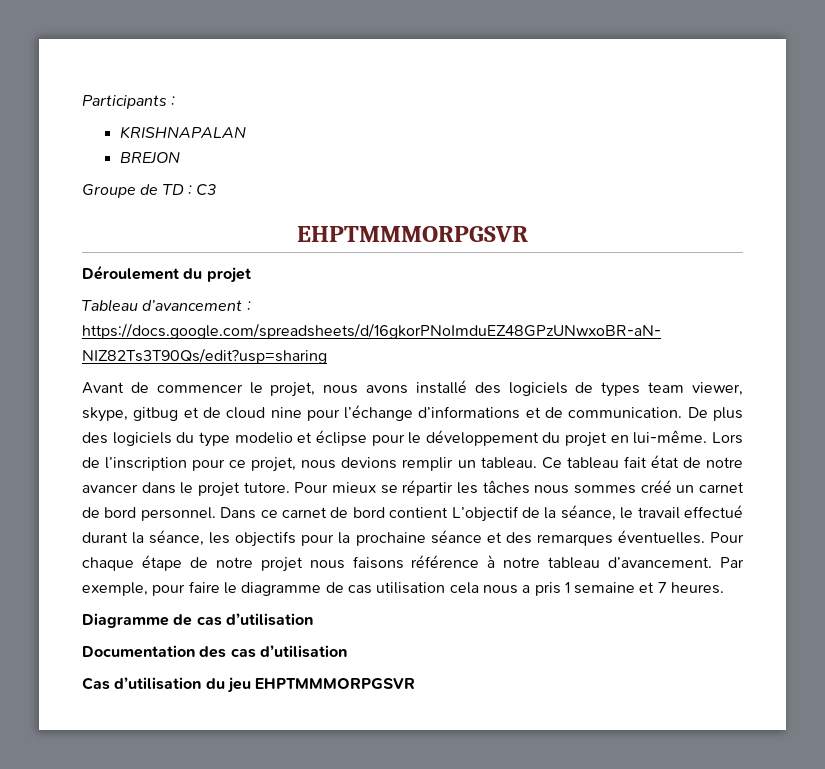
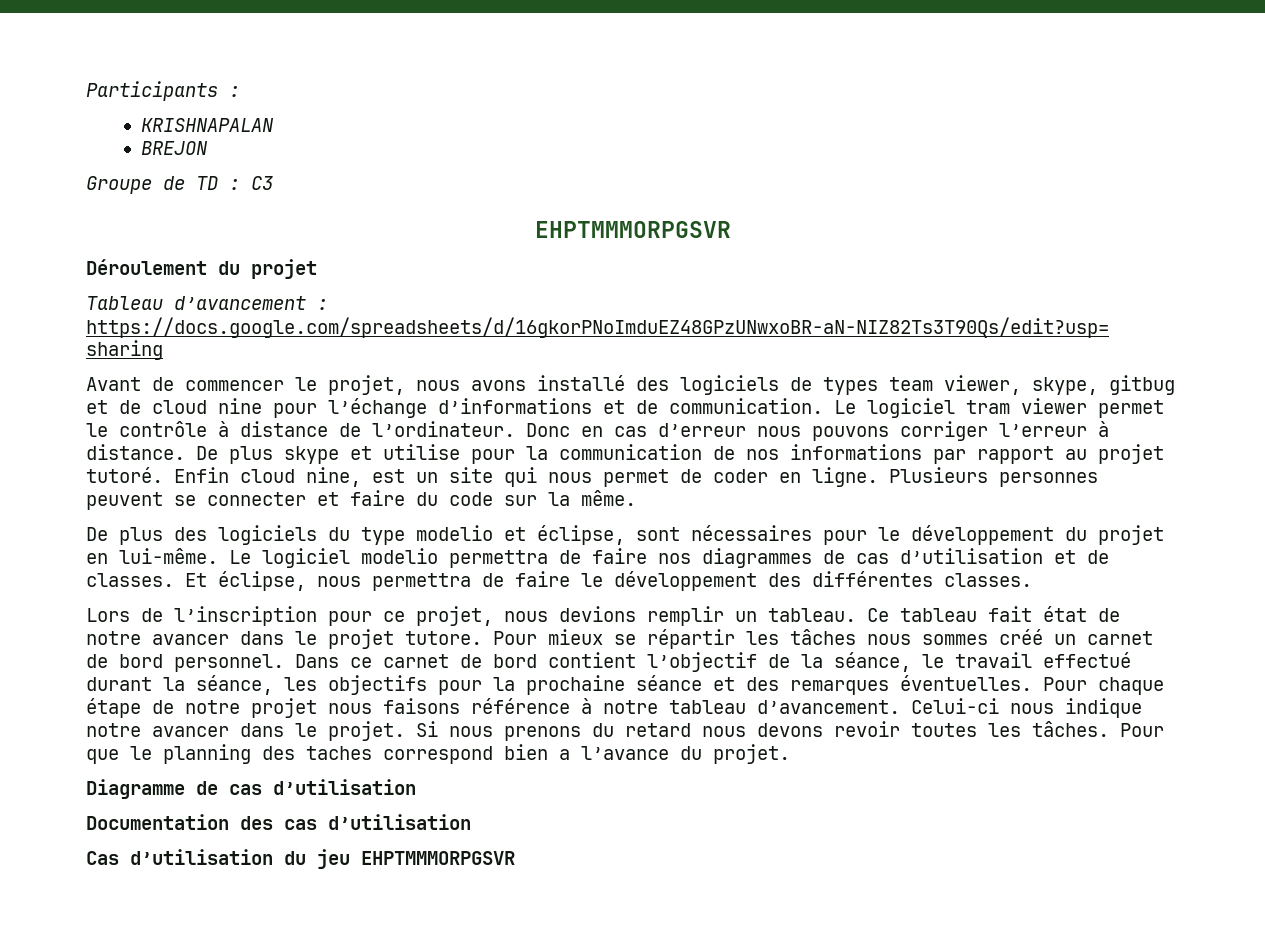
- Avant de commencer le projet, nous avons installé des logiciels de types team viewer, skype, gitbug et de cloud nine pour l’échange d’informations et de communication. De plus des logiciels du type modelio et éclipse pour le développement du projet en lui-même. Lors de l’inscription pour ce projet, nous devions remplir un tableau.
+ Avant de commencer le projet, nous avons installé des logiciels de types team viewer, skype, gitbug et de cloud nine pour l’échange d’informations et de communication. Le logiciel tram viewer permet le contrôle à distance de l’ordinateur. Donc en cas d’erreur nous pouvons corriger l’erreur à distance. De plus skype et utilise pour la communication de nos informations par rapport au projet tutoré. Enfin cloud nine, est un site qui nous permet de coder en ligne. Plusieurs personnes peuvent se connecter et faire du code sur la même.
+ De plus des logiciels du type modelio et éclipse, sont nécessaires pour le développement du projet en lui-même. Le logiciel modelio permettra de faire nos diagrammes de cas d’utilisation et de classes. Et éclipse, nous permettra de faire le développement des différentes classes.
+ Lors de l’inscription pour ce projet, nous devions remplir un tableau.
- Dans ce carnet de bord contient L’objectif de la séance, le travail effectué durant la séance, les objectifs pour la prochaine séance et des remarques éventuelles.
+ Dans ce carnet de bord contient l’objectif de la séance, le travail effectué durant la séance, les objectifs pour la prochaine séance et des remarques éventuelles.
- Par exemple, pour faire le diagramme de cas utilisation cela nous a pris 1 semaine et 7 heures.
+ Celui-ci nous indique notre avancer dans le projet. Si nous prenons du retard nous devons revoir toutes les tâches. Pour que le planning des taches correspond bien a l’avance du projet.

